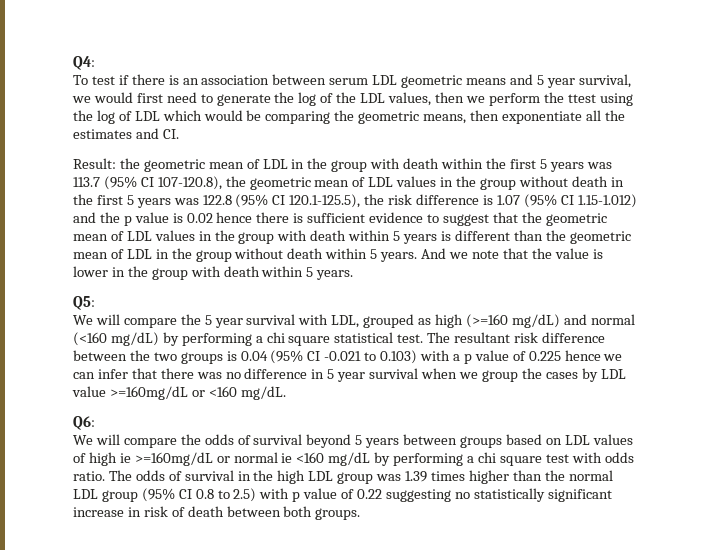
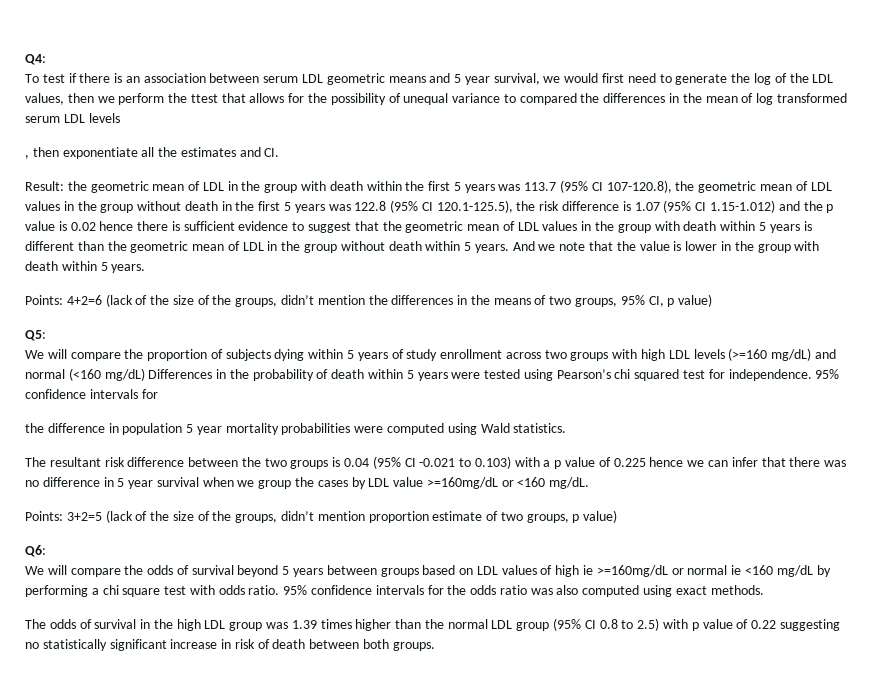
- To test if there is an association between serum LDL geometric means and 5 year survival, we would first need to generate the log of the LDL values, then we perform the ttest using the log of LDL which would be comparing the geometric means, then exponentiate all the estimates and CI.
+ To test if there is an association between serum LDL geometric means and 5 year survival, we would first need to generate the log of the LDL values, then we perform the ttest that allows for the possibility of unequal variance to compared the differences in the mean of log transformed serum LDL levels
+ , then exponentiate all the estimates and CI.
+ Points: 4+2=6 (lack of the size of the groups, didn’t mention the differences in the means of two groups, 95% CI, p value)
- We will compare the 5 year survival with LDL, grouped as high (>=160 mg/dL) and normal (<160 mg/dL) by performing a chi square statistical test. The resultant risk difference between the two groups is 0.04 (95% CI -0.021 to 0.103) with a p value of 0.225 hence we can infer that there was no difference in 5 year survival when we group the cases by LDL value >=160mg/dL or <160 mg/dL.
+ We will compare the proportion of subjects dying within 5 years of study enrollment across two groups with high LDL levels (>=160 mg/dL) and normal (<160 mg/dL) Differences in the probability of death within 5 years were tested using Pearson’s chi squared test for independence. 95% confidence intervals for
+ the difference in population 5 year mortality probabilities were computed using Wald statistics.
+ The resultant risk difference between the two groups is 0.04 (95% CI -0.021 to 0.103) with a p value of 0.225 hence we can infer that there was no difference in 5 year survival when we group the cases by LDL value >=160mg/dL or <160 mg/dL.
+ Points: 3+2=5 (lack of the size of the groups, didn’t mention proportion estimate of two groups, p value)
- We will compare the odds of survival beyond 5 years between groups based on LDL values of high ie >=160mg/dL or normal ie <160 mg/dL by performing a chi square test with odds ratio. The odds of survival in the high LDL group was 1.39 times higher than the normal LDL group (95% CI 0.8 to 2.5) with p value of 0.22 suggesting no statistically significant increase in risk of death between both groups.
+ We will compare the odds of survival beyond 5 years between groups based on LDL values of high ie >=160mg/dL or normal ie <160 mg/dL by performing a chi square test with odds ratio. 95% confidence intervals for the odds ratio was also computed using exact methods.
+ The odds of survival in the high LDL group was 1.39 times higher than the normal LDL group (95% CI 0.8 to 2.5) with p value of 0.22 suggesting no statistically significant increase in risk of death between both groups.

